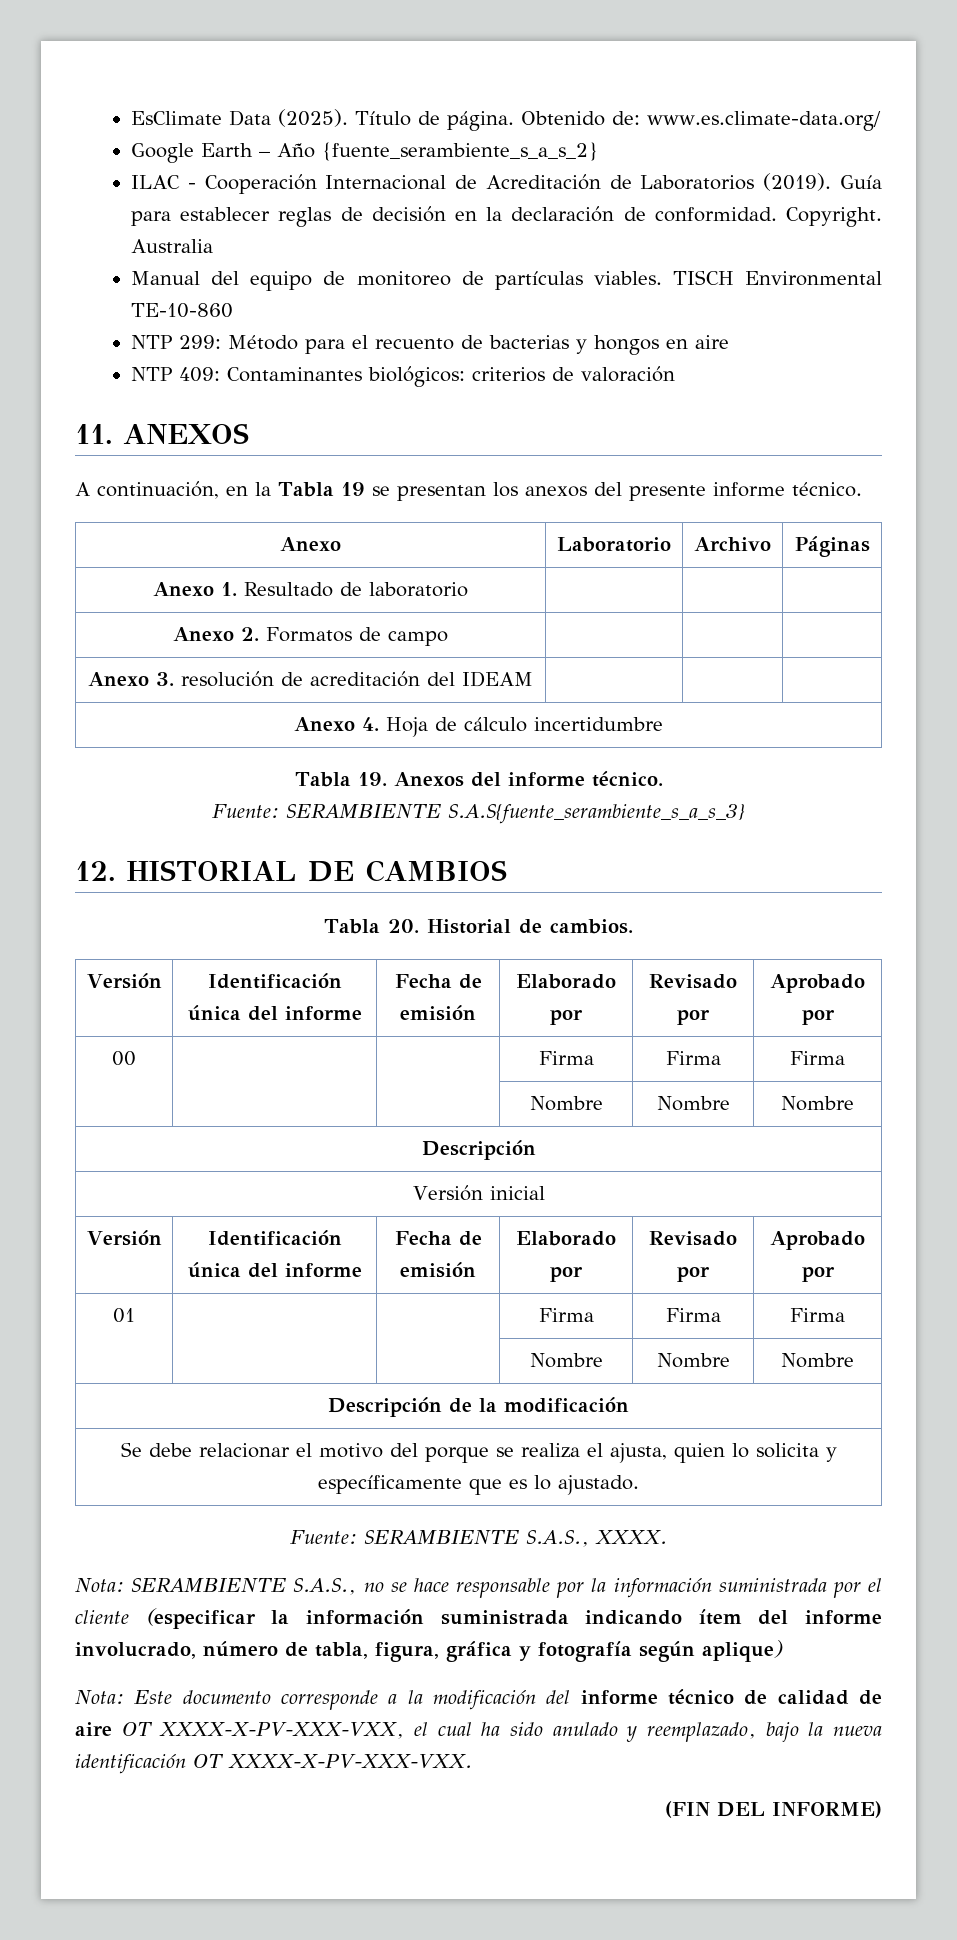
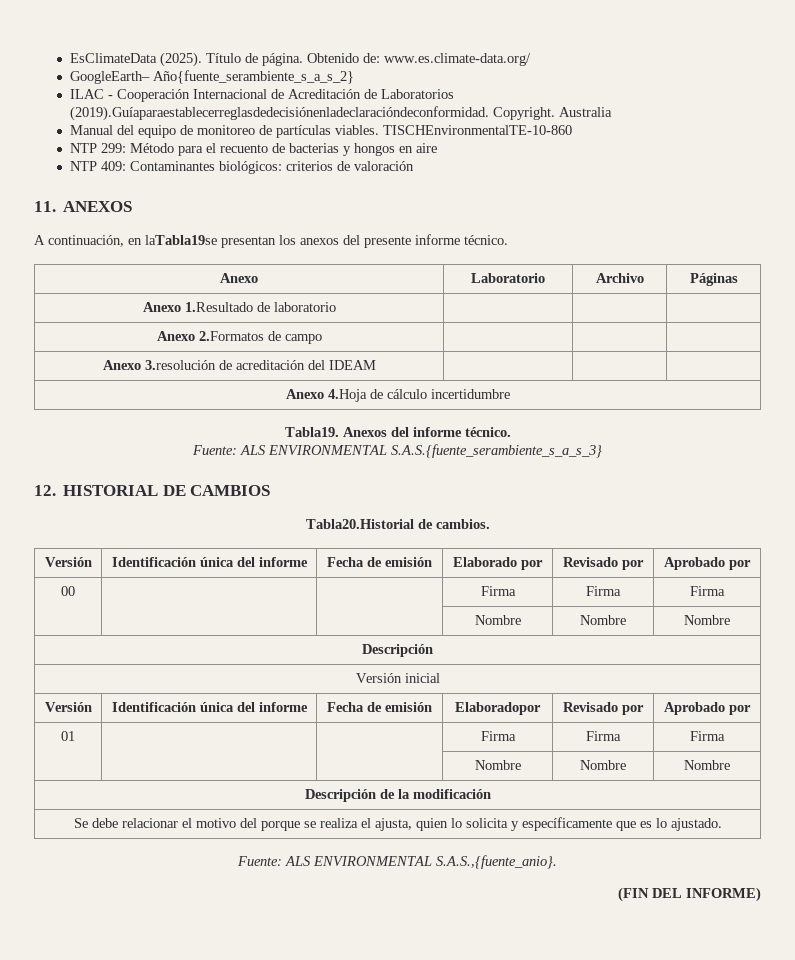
- EsClimate Data (2025).
+ EsClimateData (2025).
- Google Earth – Año {fuente_serambiente_s_a_s_2}
+ GoogleEarth– Año{fuente_serambiente_s_a_s_2}
- ILAC - Cooperación Internacional de Acreditación de Laboratorios (2019). Guía para establecer reglas de decisión en la declaración de conformidad. Copyright.
+ ILAC - Cooperación Internacional de Acreditación de Laboratorios (2019).Guíaparaestablecerreglasdedecisiónenladeclaracióndeconformidad. Copyright.
- TISCH Environmental TE-10-860
+ TISCHEnvironmentalTE-10-860
- A continuación, en la Tabla 19 se presentan los anexos del presente informe técnico.
+ A continuación, en laTabla19se presentan los anexos del presente informe técnico.
- Anexo 1. Resultado de laboratorio | | |
+ Anexo 1.Resultado de laboratorio | | |
- Anexo 2. Formatos de campo | | |
+ Anexo 2.Formatos de campo | | |
- Anexo 3. resolución de acreditación del IDEAM | | |
+ Anexo 3.resolución de acreditación del IDEAM | | |
- Anexo 4. Hoja de cálculo incertidumbre
+ Anexo 4.Hoja de cálculo incertidumbre
- Tabla 19. Anexos del informe técnico.
+ Tabla19. Anexos del informe técnico.
- Fuente: SERAMBIENTE S.A.S{fuente_serambiente_s_a_s_3}
+ Fuente: ALS ENVIRONMENTAL S.A.S.{fuente_serambiente_s_a_s_3}
- Tabla 20. Historial de cambios.
+ Tabla20.Historial de cambios.
  Versión inicial
- Versión | Identificación única del informe | Fecha de emisión | Elaborado por | Revisado por | Aprobado por
+ Versión | Identificación única del informe | Fecha de emisión | Elaboradopor | Revisado por | Aprobado por
- Fuente: SERAMBIENTE S.A.S., XXXX.
- Nota: SERAMBIENTE S.A.S., no se hace responsable por la información suministrada por el cliente (especificar la información suministrada indicando ítem del informe involucrado, número de tabla, figura, gráfica y fotografía según aplique)
- Nota: Este documento corresponde a la modificación del informe técnico de calidad de aire OT XXXX-X-PV-XXX-VXX, el cual ha sido anulado y reemplazado, bajo la nueva identificación OT XXXX-X-PV-XXX-VXX.
+ Fuente: ALS ENVIRONMENTAL S.A.S.,{fuente_anio}.

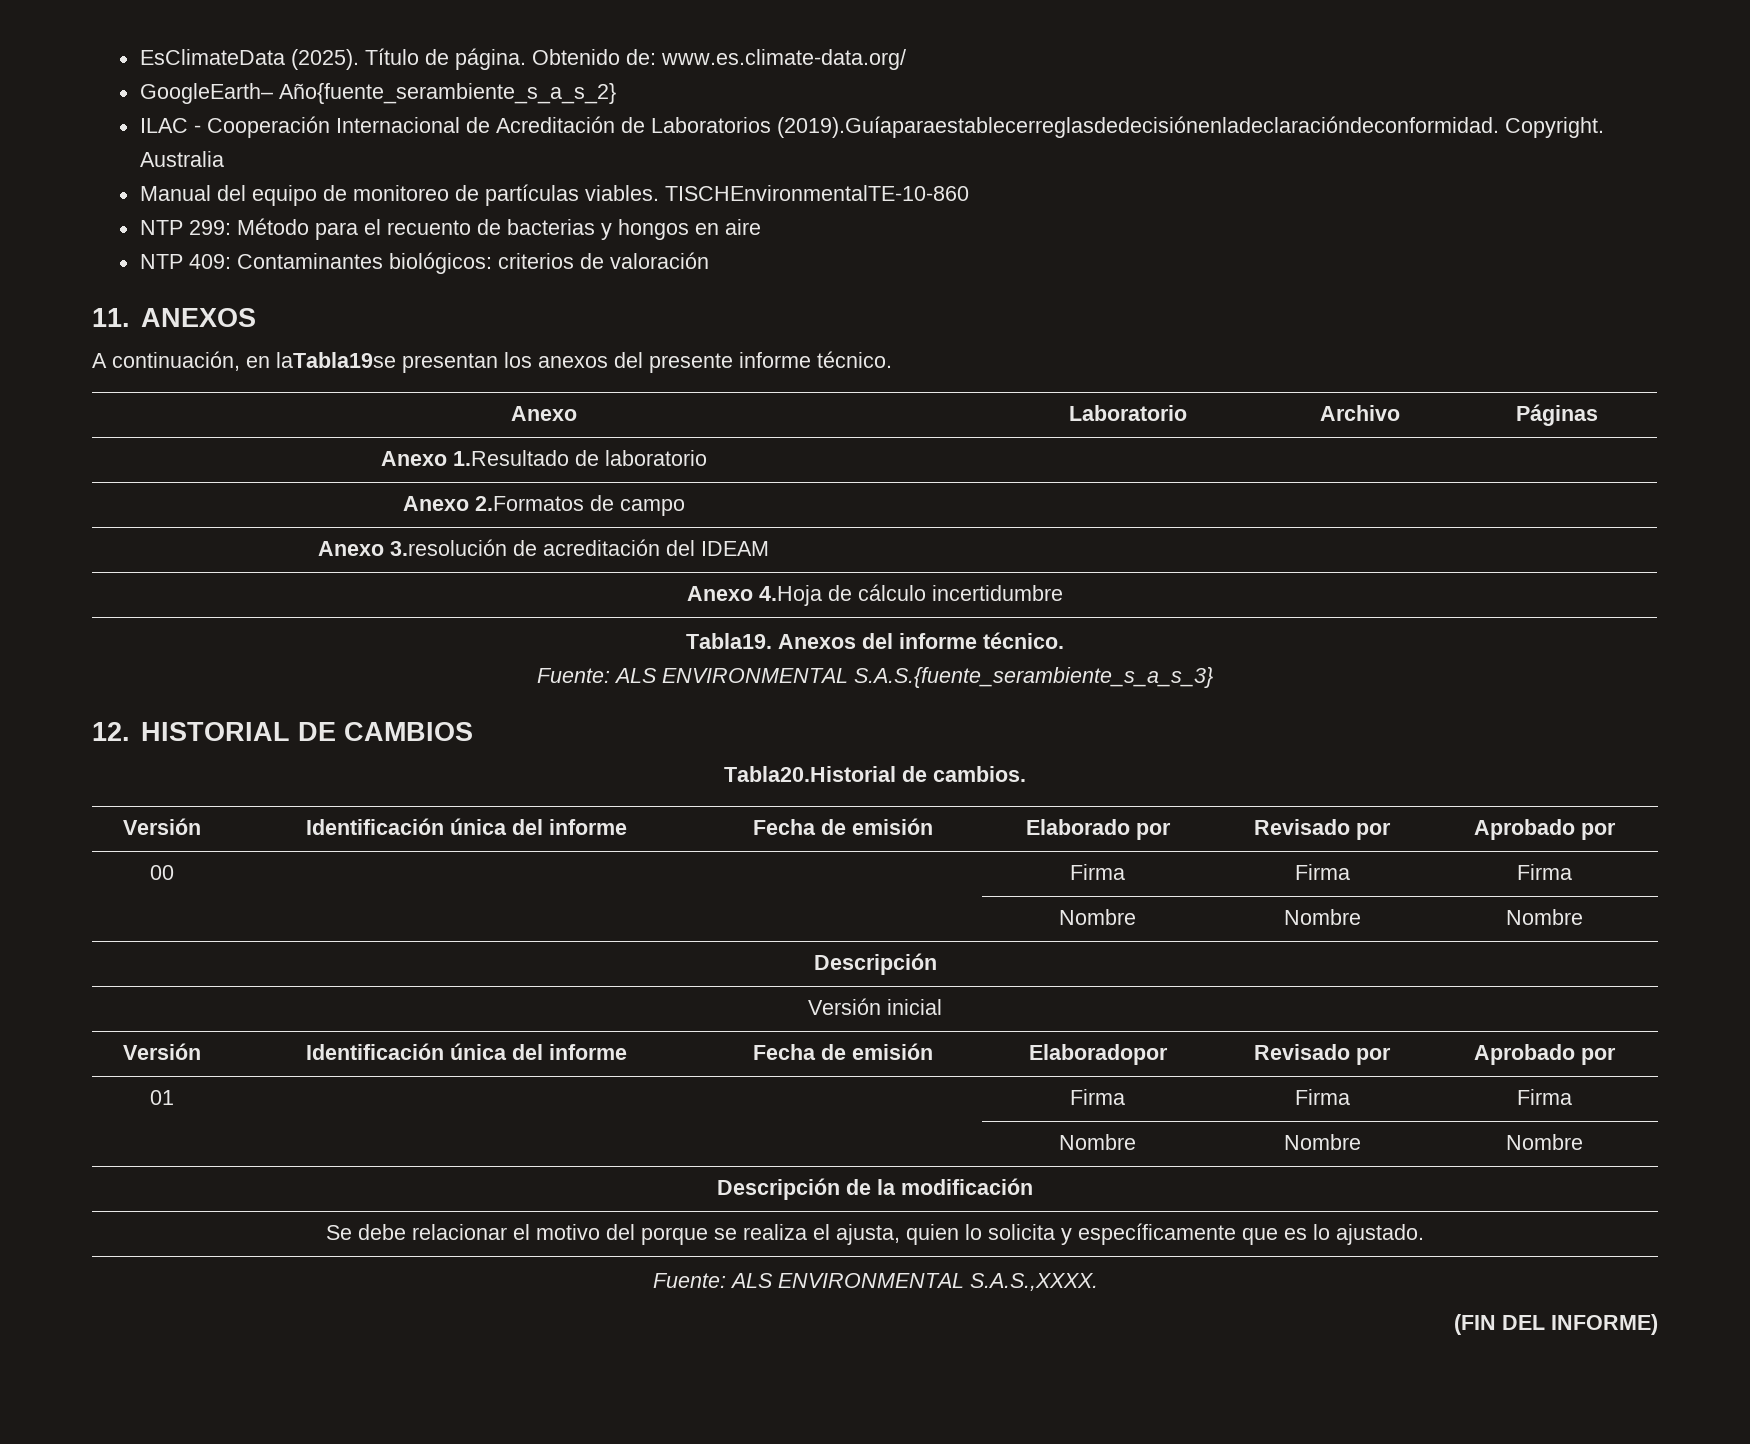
- Fuente: ALS ENVIRONMENTAL S.A.S.,{fuente_anio}.
+ Fuente: ALS ENVIRONMENTAL S.A.S.,XXXX.

